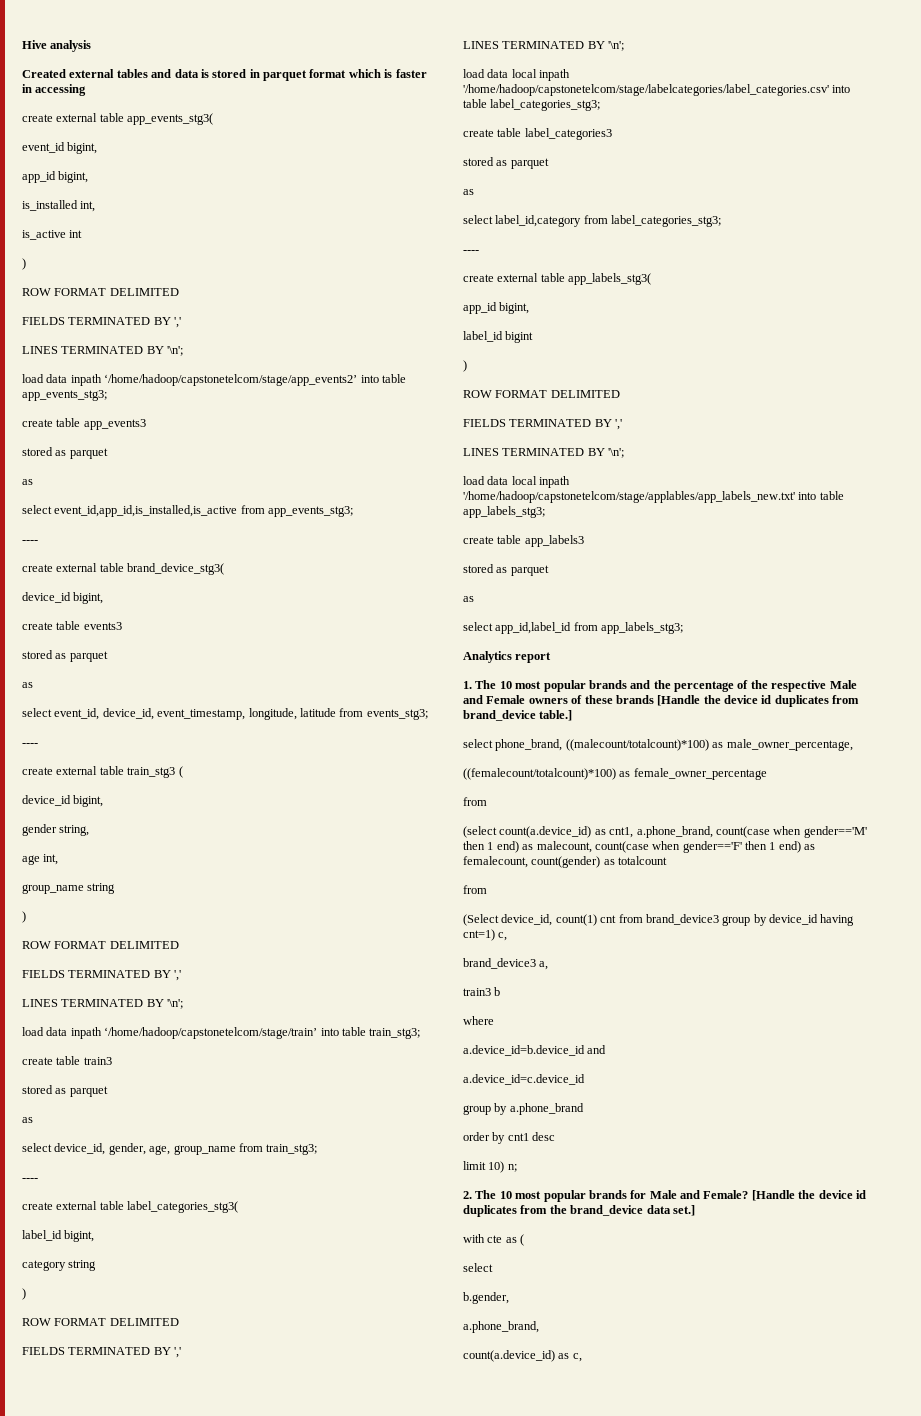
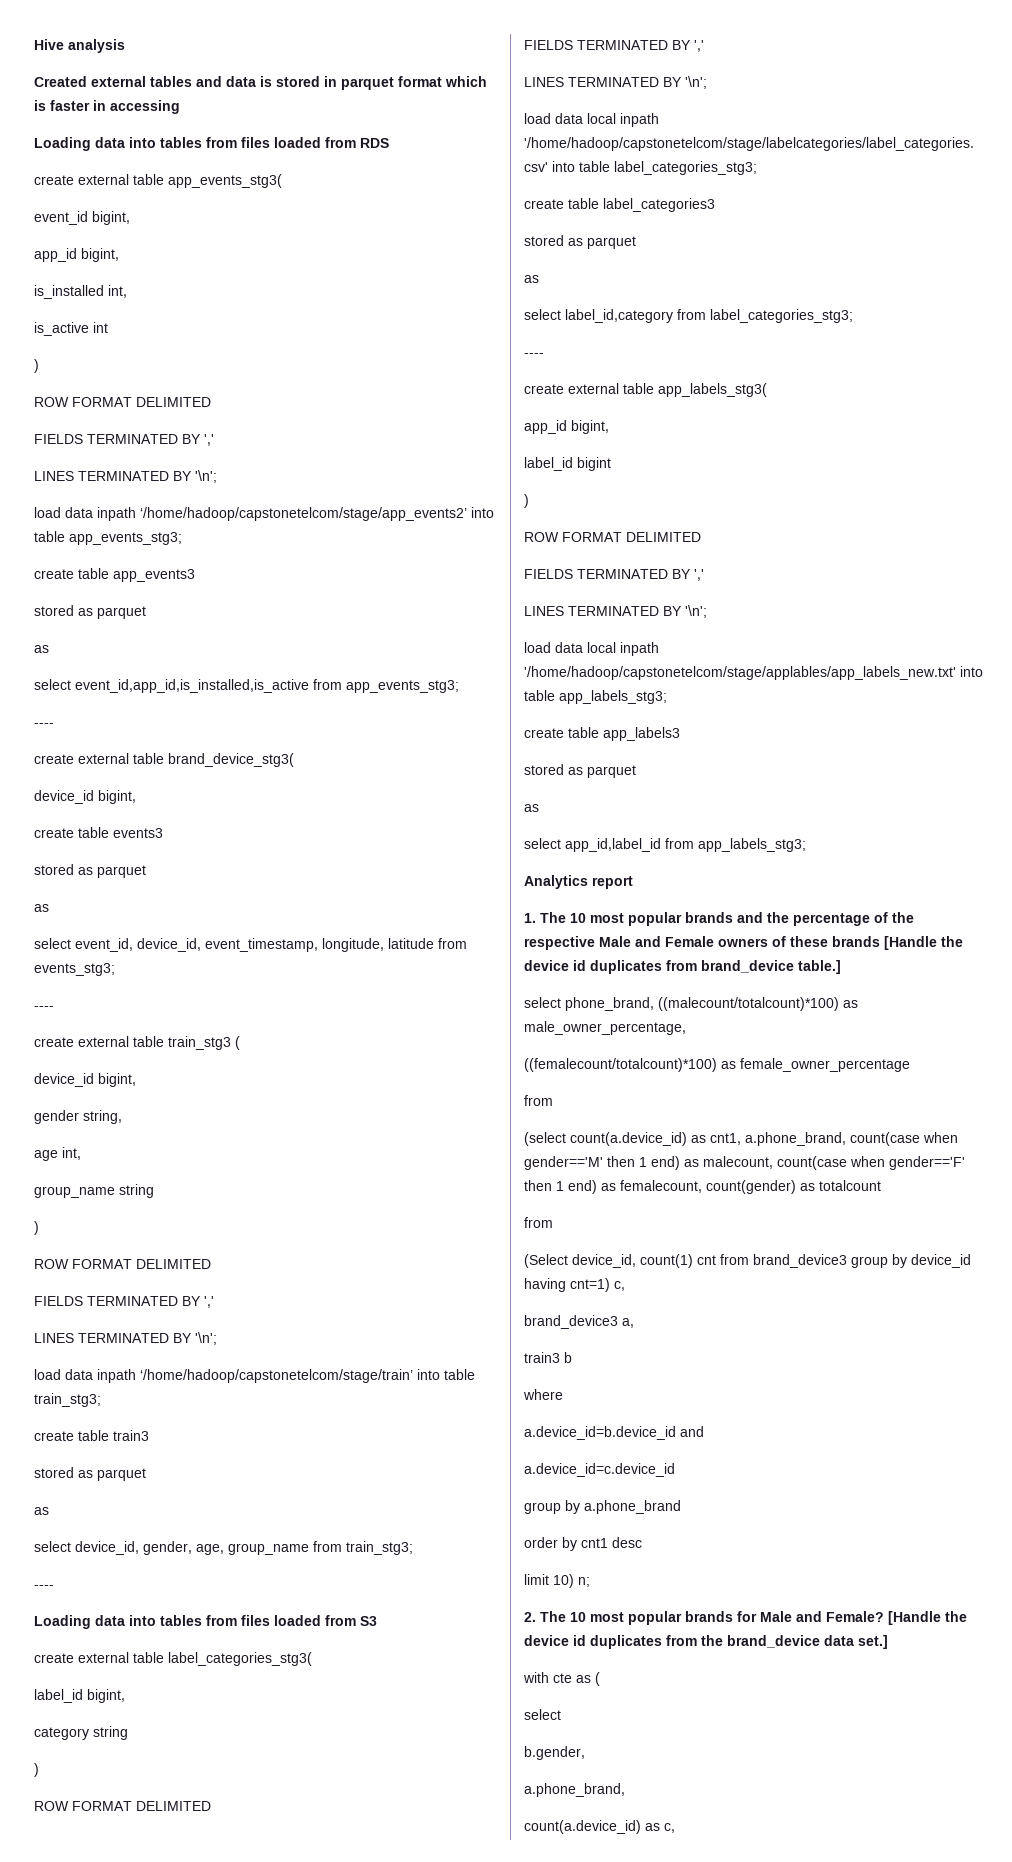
+ Loading data into tables from files loaded from RDS
+ Loading data into tables from files loaded from S3

